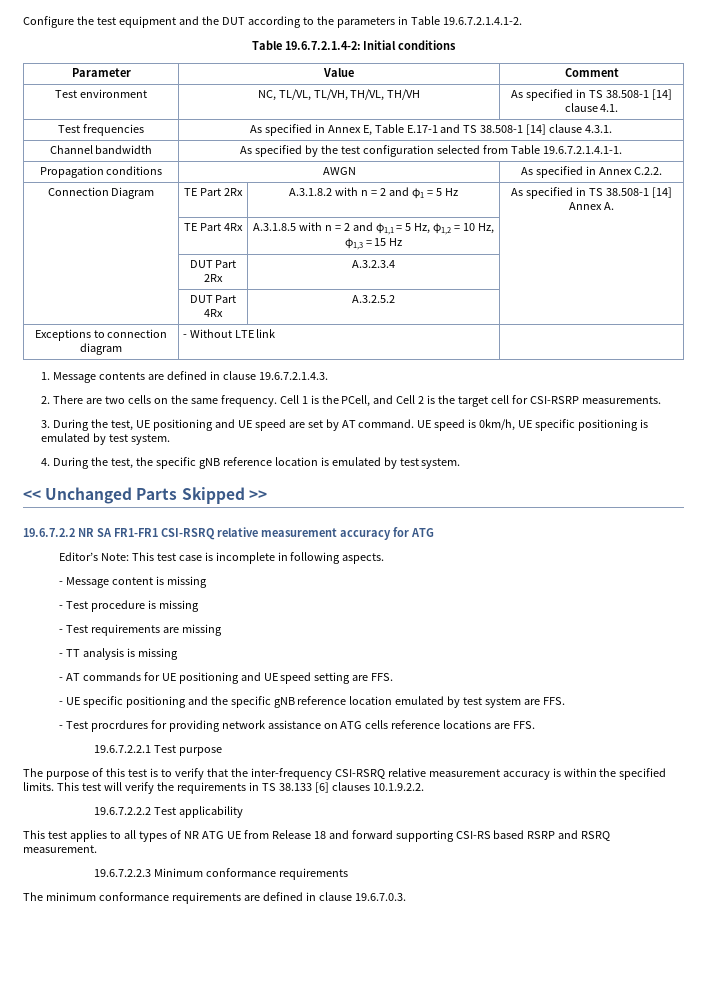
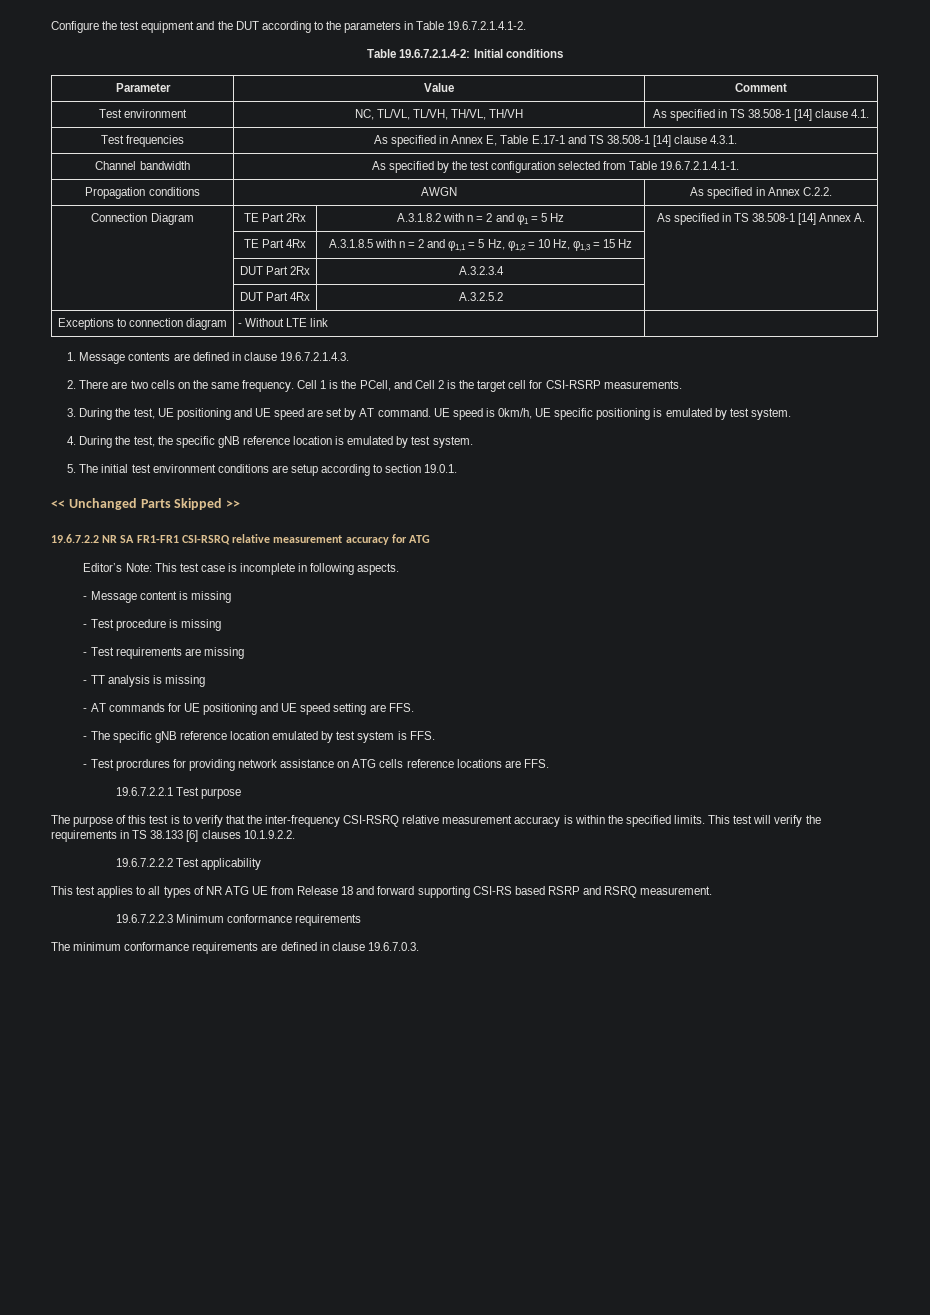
+ 5. The initial test environment conditions are setup according to section 19.0.1.
- - UE specific positioning and the specific gNB reference location emulated by test system are FFS.
+ - The specific gNB reference location emulated by test system is FFS.

